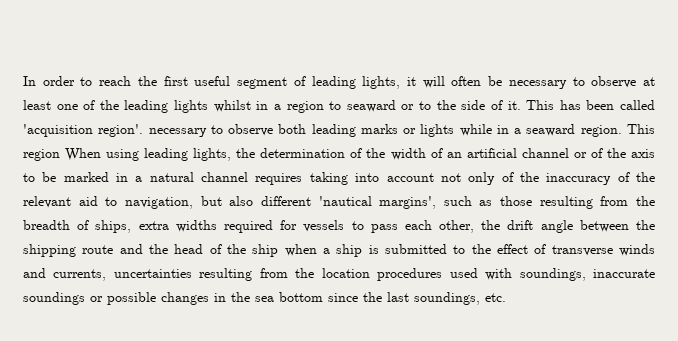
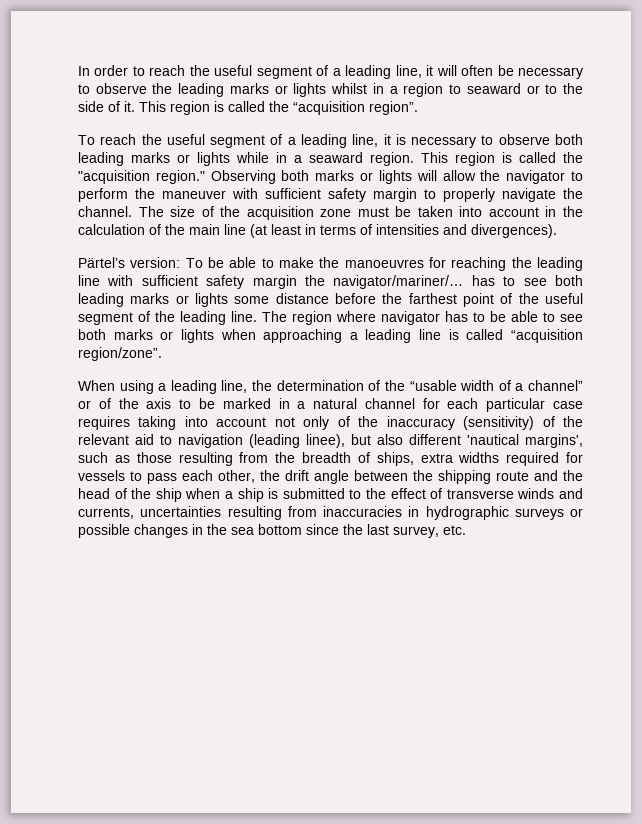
- In order to reach the first useful segment of leading lights, it will often be necessary to observe at least one of the leading lights whilst in a region to seaward or to the side of it.
+ In order to reach the useful segment of a leading line, it will often be necessary to observe the leading marks or lights whilst in a region to seaward or to the side of it.
- This has been called 'acquisition region'. necessary to observe both leading marks or lights while in a seaward region.
+ This region is called the “acquisition region”.
+ To reach the useful segment of a leading line, it is necessary to observe both leading marks or lights while in a seaward region.
- This region When using leading lights, the determination of the width of an artificial channel or of the axis to be marked in a natural channel requires taking into account not only of the inaccuracy of the relevant aid to navigation, but also different 'nautical margins', such as those resulting from the breadth of ships, extra widths required for vessels to pass each other, the drift angle between the shipping route and the head of the ship when a ship is submitted to the effect of transverse winds and currents, uncertainties resulting from the location procedures used with soundings, inaccurate soundings or possible changes in the sea bottom since the last soundings, etc.
+ This region is called the "acquisition region." Observing both marks or lights will allow the navigator to perform the maneuver with sufficient safety margin to properly navigate the channel. The size of the acquisition zone must be taken into account in the calculation of the main line (at least in terms of intensities and divergences).
+ Pärtel’s version: To be able to make the manoeuvres for reaching the leading line with sufficient safety margin the navigator/mariner/… has to see both leading marks or lights some distance before the farthest point of the useful segment of the leading line. The region where navigator has to be able to see both marks or lights when approaching a leading line is called “acquisition region/zone”.
+ When using a leading line, the determination of the “usable width of a channel” or of the axis to be marked in a natural channel for each particular case requires taking into account not only of the inaccuracy (sensitivity) of the relevant aid to navigation (leading linee), but also different 'nautical margins', such as those resulting from the breadth of ships, extra widths required for vessels to pass each other, the drift angle between the shipping route and the head of the ship when a ship is submitted to the effect of transverse winds and currents, uncertainties resulting from inaccuracies in hydrographic surveys or possible changes in the sea bottom since the last survey, etc.

